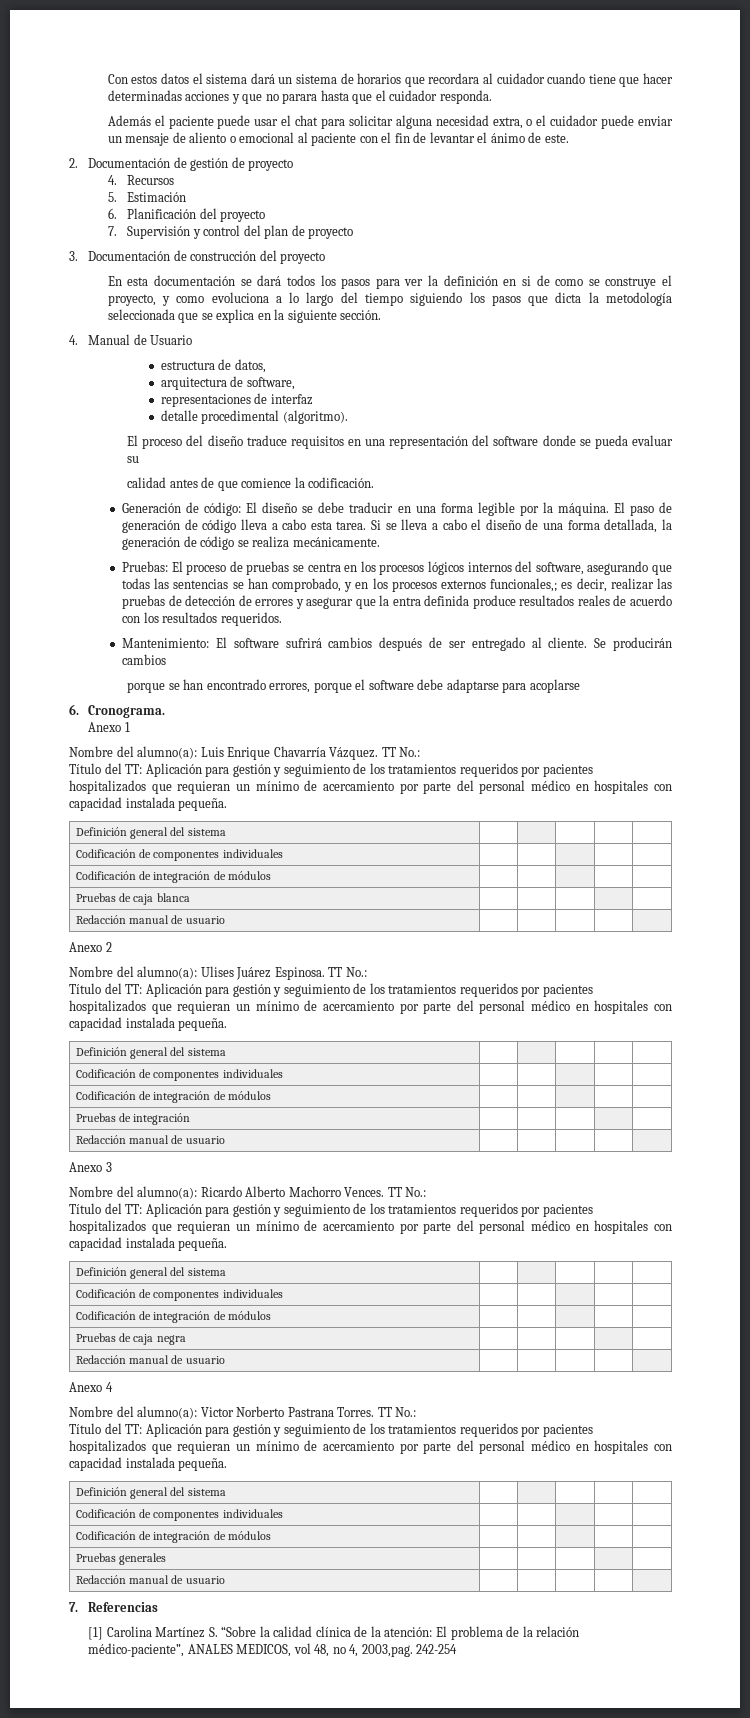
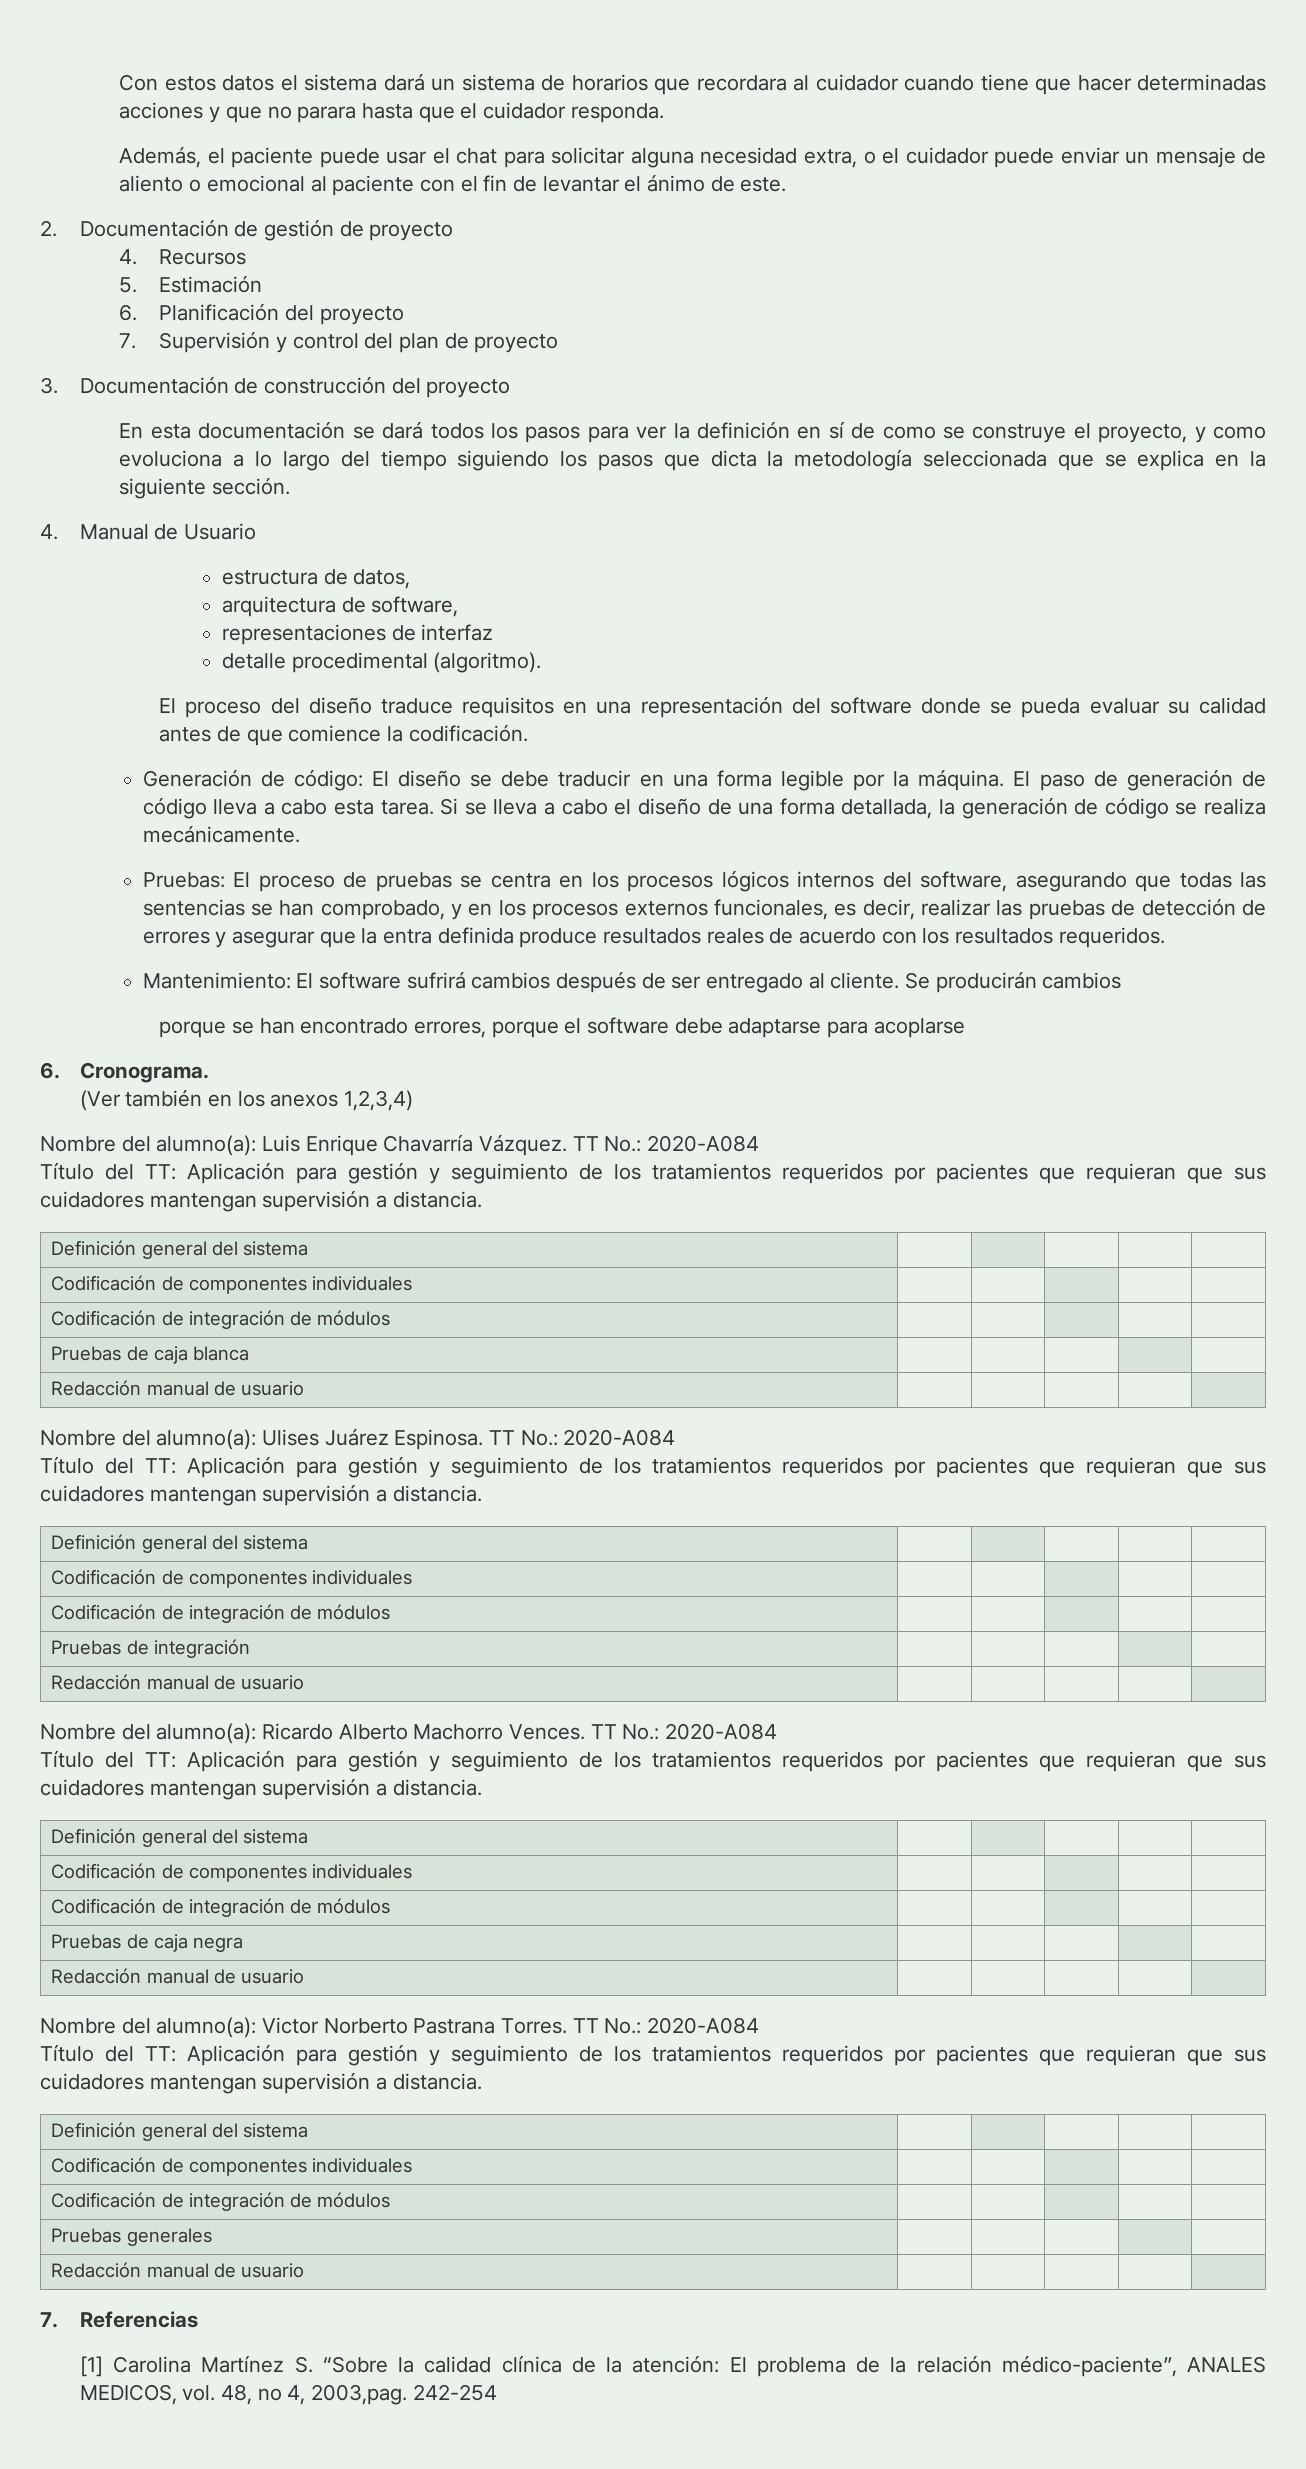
- Además el paciente puede usar el chat para solicitar alguna necesidad extra, o el cuidador puede enviar un mensaje de aliento o emocional al paciente con el fin de levantar el ánimo de este.
+ Además, el paciente puede usar el chat para solicitar alguna necesidad extra, o el cuidador puede enviar un mensaje de aliento o emocional al paciente con el fin de levantar el ánimo de este.
- En esta documentación se dará todos los pasos para ver la definición en si de como se construye el proyecto, y como evoluciona a lo largo del tiempo siguiendo los pasos que dicta la metodología seleccionada que se explica en la siguiente sección.
+ En esta documentación se dará todos los pasos para ver la definición en sí de como se construye el proyecto, y como evoluciona a lo largo del tiempo siguiendo los pasos que dicta la metodología seleccionada que se explica en la siguiente sección.
- El proceso del diseño traduce requisitos en una representación del software donde se pueda evaluar su
- calidad antes de que comience la codificación.
+ El proceso del diseño traduce requisitos en una representación del software donde se pueda evaluar su calidad antes de que comience la codificación.
- Pruebas: El proceso de pruebas se centra en los procesos lógicos internos del software, asegurando que todas las sentencias se han comprobado, y en los procesos externos funcionales,; es decir, realizar las pruebas de detección de errores y asegurar que la entra definida produce resultados reales de acuerdo con los resultados requeridos.
+ Pruebas: El proceso de pruebas se centra en los procesos lógicos internos del software, asegurando que todas las sentencias se han comprobado, y en los procesos externos funcionales, es decir, realizar las pruebas de detección de errores y asegurar que la entra definida produce resultados reales de acuerdo con los resultados requeridos.
- Anexo 1
+ (Ver también en los anexos 1,2,3,4)
- Nombre del alumno(a): Luis Enrique Chavarría Vázquez. TT No.:
- Título del TT: Aplicación para gestión y seguimiento de los tratamientos requeridos por pacientes hospitalizados que requieran un mínimo de acercamiento por parte del personal médico en hospitales con capacidad instalada pequeña.
+ Nombre del alumno(a): Luis Enrique Chavarría Vázquez. TT No.: 2020-A084
+ Título del TT: Aplicación para gestión y seguimiento de los tratamientos requeridos por pacientes que requieran que sus cuidadores mantengan supervisión a distancia.
- Anexo 2
- Nombre del alumno(a): Ulises Juárez Espinosa. TT No.:
- Título del TT: Aplicación para gestión y seguimiento de los tratamientos requeridos por pacientes hospitalizados que requieran un mínimo de acercamiento por parte del personal médico en hospitales con capacidad instalada pequeña.
+ Nombre del alumno(a): Ulises Juárez Espinosa. TT No.: 2020-A084
+ Título del TT: Aplicación para gestión y seguimiento de los tratamientos requeridos por pacientes que requieran que sus cuidadores mantengan supervisión a distancia.
- Anexo 3
- Nombre del alumno(a): Ricardo Alberto Machorro Vences. TT No.:
- Título del TT: Aplicación para gestión y seguimiento de los tratamientos requeridos por pacientes hospitalizados que requieran un mínimo de acercamiento por parte del personal médico en hospitales con capacidad instalada pequeña.
+ Nombre del alumno(a): Ricardo Alberto Machorro Vences. TT No.: 2020-A084
+ Título del TT: Aplicación para gestión y seguimiento de los tratamientos requeridos por pacientes que requieran que sus cuidadores mantengan supervisión a distancia.
- Anexo 4
- Nombre del alumno(a): Victor Norberto Pastrana Torres. TT No.:
- Título del TT: Aplicación para gestión y seguimiento de los tratamientos requeridos por pacientes hospitalizados que requieran un mínimo de acercamiento por parte del personal médico en hospitales con capacidad instalada pequeña.
+ Nombre del alumno(a): Victor Norberto Pastrana Torres. TT No.: 2020-A084
+ Título del TT: Aplicación para gestión y seguimiento de los tratamientos requeridos por pacientes que requieran que sus cuidadores mantengan supervisión a distancia.
- [1] Carolina Martínez S. “Sobre la calidad clínica de la atención: El problema de la relación médico-paciente”, ANALES MEDICOS, vol 48, no 4, 2003,pag.
+ [1] Carolina Martínez S. “Sobre la calidad clínica de la atención: El problema de la relación médico-paciente”, ANALES MEDICOS, vol. 48, no 4, 2003,pag.

